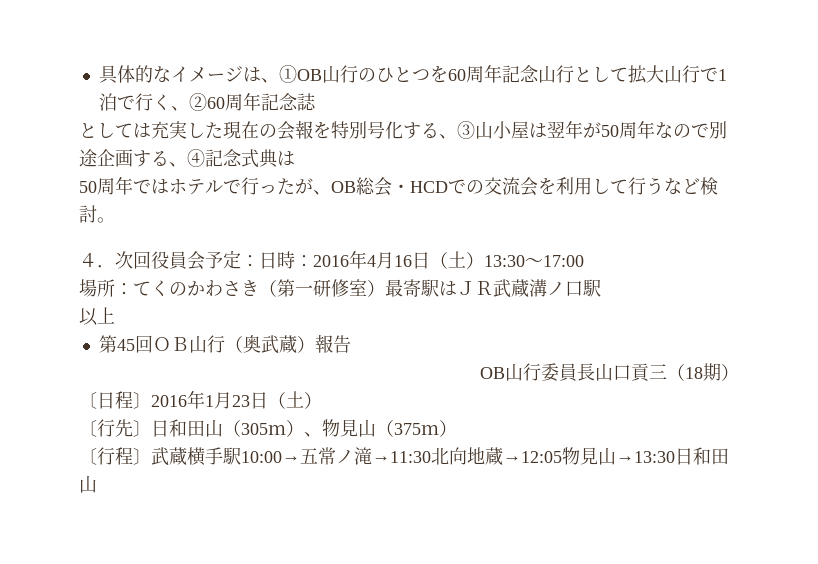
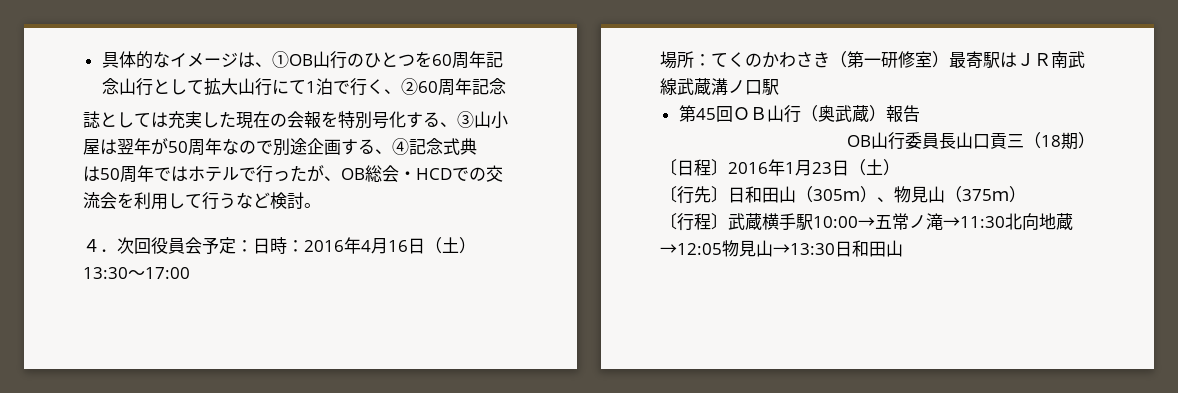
- 具体的なイメージは、①OB山行のひとつを60周年記念山行として拡大山行で1泊で行く、②60周年記念誌
- としては充実した現在の会報を特別号化する、③山小屋は翌年が50周年なので別途企画する、④記念式典は
- 50周年ではホテルで行ったが、OB総会・HCDでの交流会を利用して行うなど検討。
+ 具体的なイメージは、①OB山行のひとつを60周年記念山行として拡大山行にて1泊で行く、②60周年記念
+ 誌としては充実した現在の会報を特別号化する、③山小屋は翌年が50周年なので別途企画する、④記念式典
+ は50周年ではホテルで行ったが、OB総会・HCDでの交流会を利用して行うなど検討。
- 場所：てくのかわさき（第一研修室）最寄駅はＪＲ武蔵溝ノ口駅
+ 場所：てくのかわさき（第一研修室）最寄駅はＪＲ南武線武蔵溝ノ口駅
- 以上

